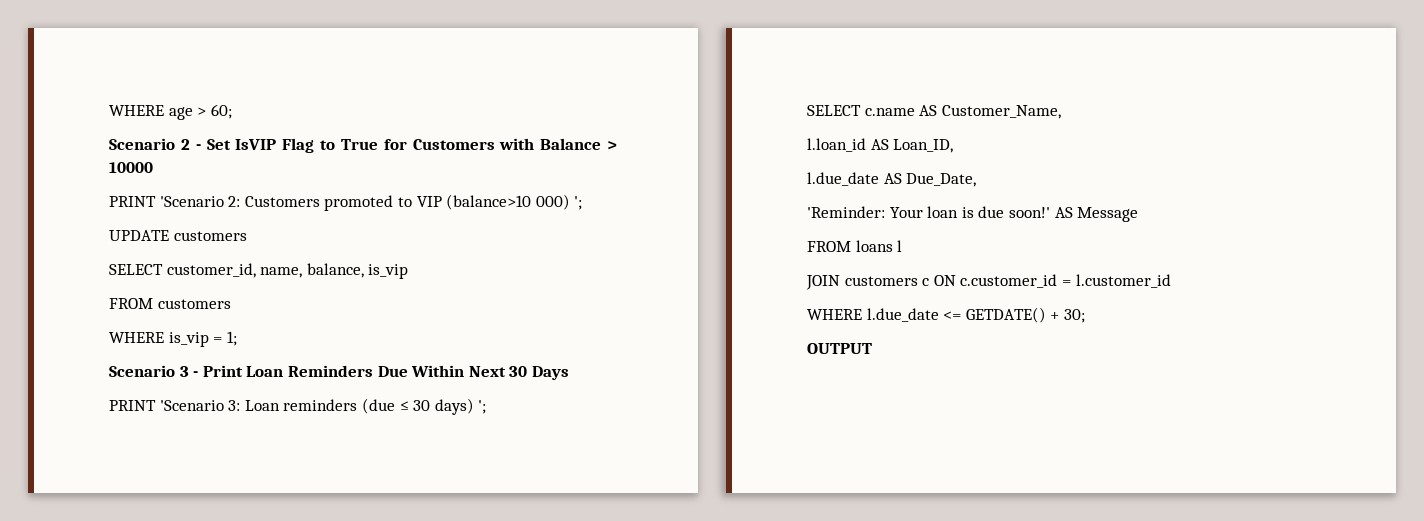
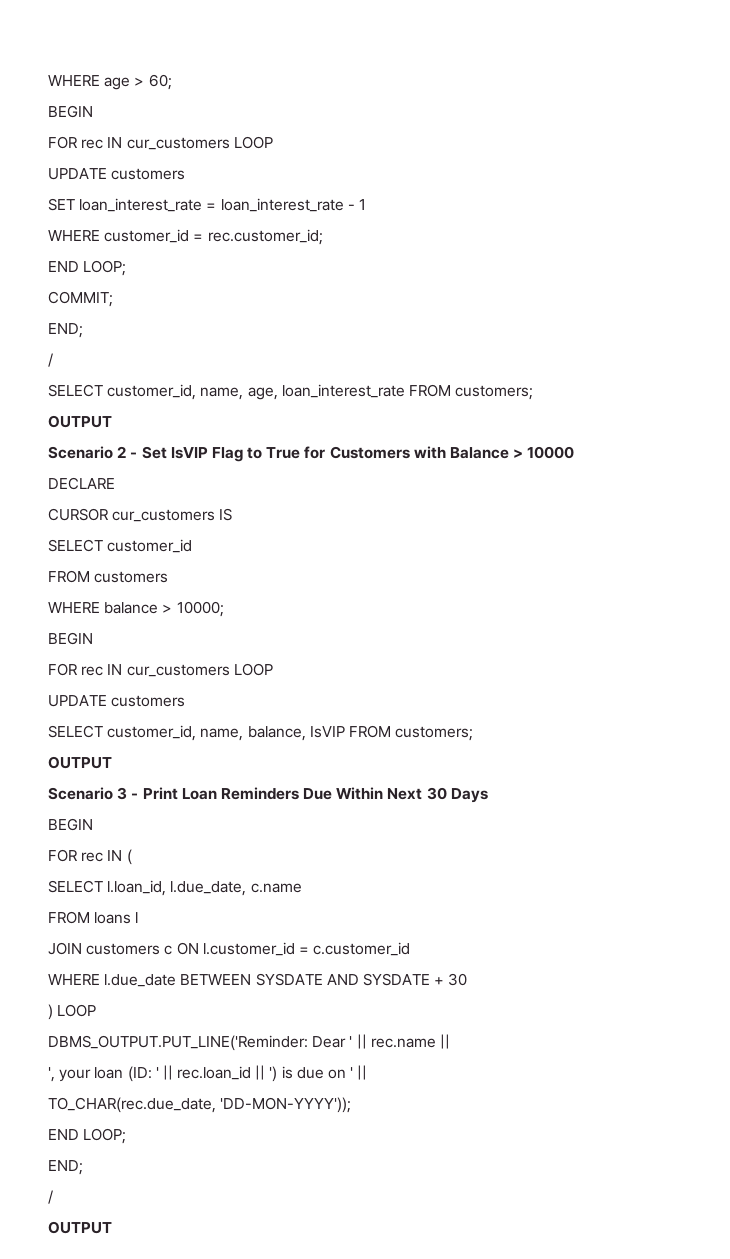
  WHERE age > 60;
+ BEGIN
+ FOR rec IN cur_customers LOOP
+ UPDATE customers
+ SET loan_interest_rate = loan_interest_rate - 1
+ WHERE customer_id = rec.customer_id;
+ END LOOP;
+ COMMIT;
+ END;
+ /
+ SELECT customer_id, name, age, loan_interest_rate FROM customers;
+ OUTPUT
- PRINT 'Scenario 2: Customers promoted to VIP (balance>10 000) ';
+ DECLARE
+ CURSOR cur_customers IS
+ SELECT customer_id
+ FROM customers
+ WHERE balance > 10000;
+ BEGIN
+ FOR rec IN cur_customers LOOP
- SELECT customer_id, name, balance, is_vip
- FROM customers
- WHERE is_vip = 1;
+ SELECT customer_id, name, balance, IsVIP FROM customers;
+ OUTPUT
  Scenario 3 - Print Loan Reminders Due Within Next 30 Days
- PRINT 'Scenario 3: Loan reminders (due ≤ 30 days) ';
- SELECT c.name AS Customer_Name,
- l.loan_id AS Loan_ID,
- l.due_date AS Due_Date,
- 'Reminder: Your loan is due soon!' AS Message
+ BEGIN
+ FOR rec IN (
+ SELECT l.loan_id, l.due_date, c.name
- JOIN customers c ON c.customer_id = l.customer_id
+ JOIN customers c ON l.customer_id = c.customer_id
- WHERE l.due_date <= GETDATE() + 30;
+ WHERE l.due_date BETWEEN SYSDATE AND SYSDATE + 30
+ ) LOOP
+ DBMS_OUTPUT.PUT_LINE('Reminder: Dear ' || rec.name ||
+ ', your loan (ID: ' || rec.loan_id || ') is due on ' ||
+ TO_CHAR(rec.due_date, 'DD-MON-YYYY'));
+ END LOOP;
+ END;
+ /

